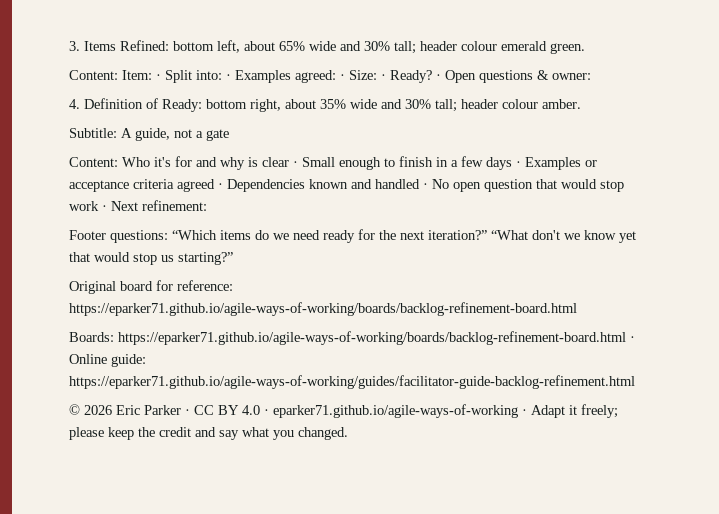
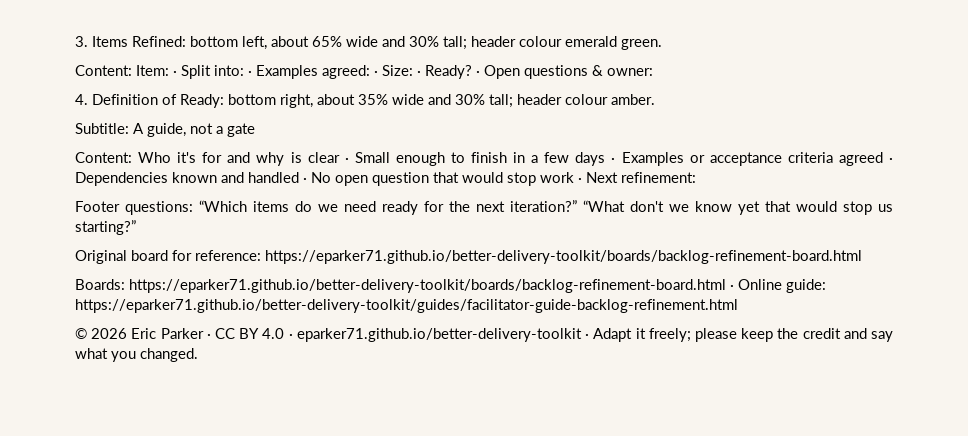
- Original board for reference: https://eparker71.github.io/agile-ways-of-working/boards/backlog-refinement-board.html
+ Original board for reference: https://eparker71.github.io/better-delivery-toolkit/boards/backlog-refinement-board.html
- Boards: https://eparker71.github.io/agile-ways-of-working/boards/backlog-refinement-board.html · Online guide: https://eparker71.github.io/agile-ways-of-working/guides/facilitator-guide-backlog-refinement.html
+ Boards: https://eparker71.github.io/better-delivery-toolkit/boards/backlog-refinement-board.html · Online guide: https://eparker71.github.io/better-delivery-toolkit/guides/facilitator-guide-backlog-refinement.html
- © 2026 Eric Parker · CC BY 4.0 · eparker71.github.io/agile-ways-of-working · Adapt it freely; please keep the credit and say what you changed.
+ © 2026 Eric Parker · CC BY 4.0 · eparker71.github.io/better-delivery-toolkit · Adapt it freely; please keep the credit and say what you changed.

